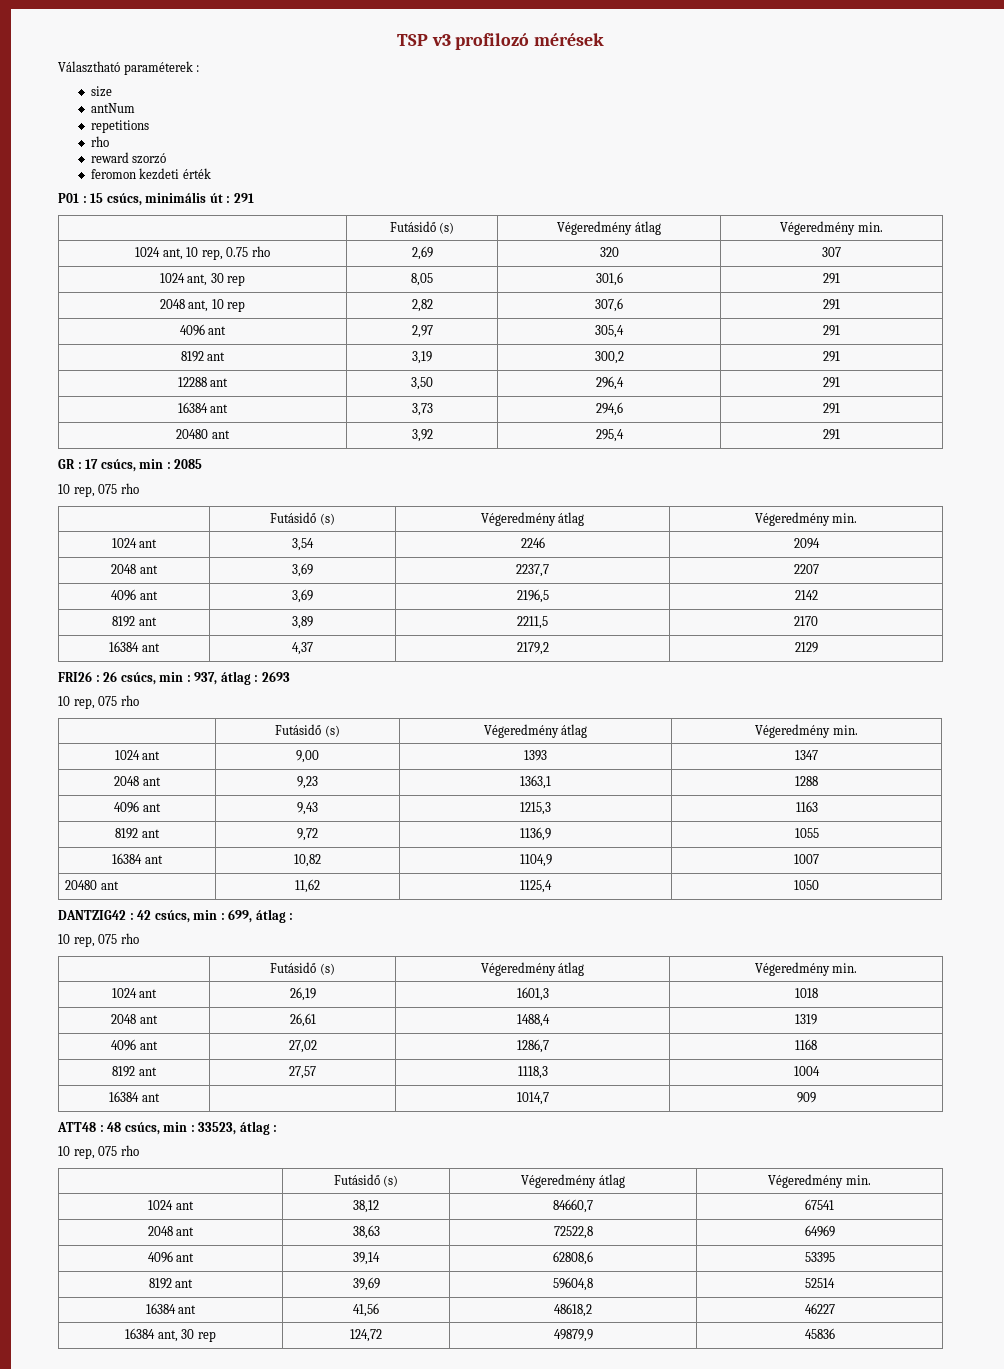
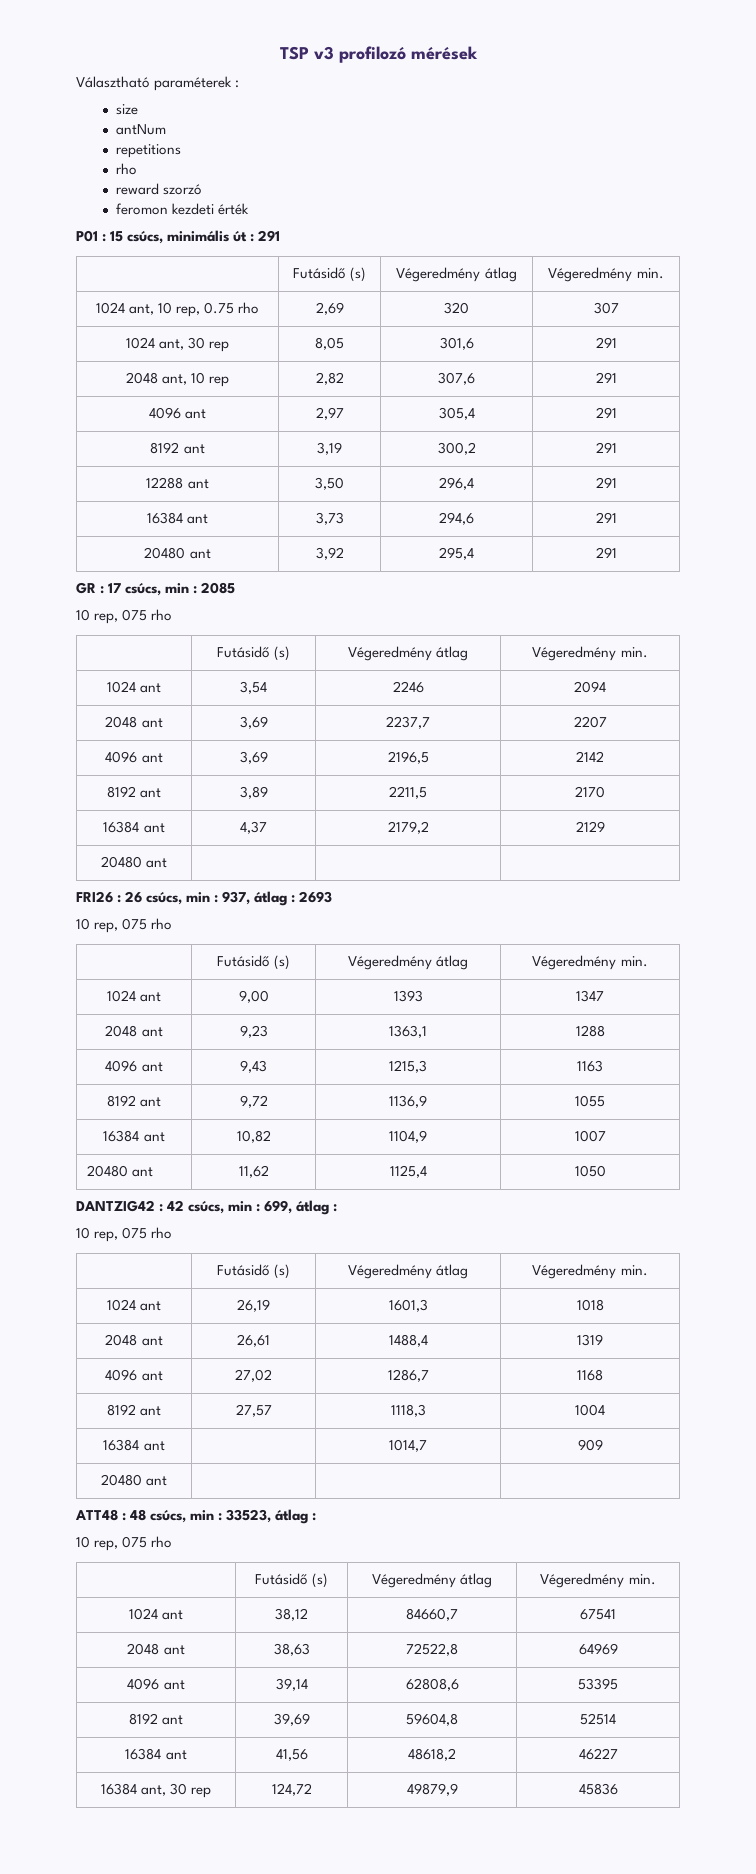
  16384 ant | 4,37 | 2179,2 | 2129
+ 20480 ant | | |
  16384 ant | | 1014,7 | 909
+ 20480 ant | | |

